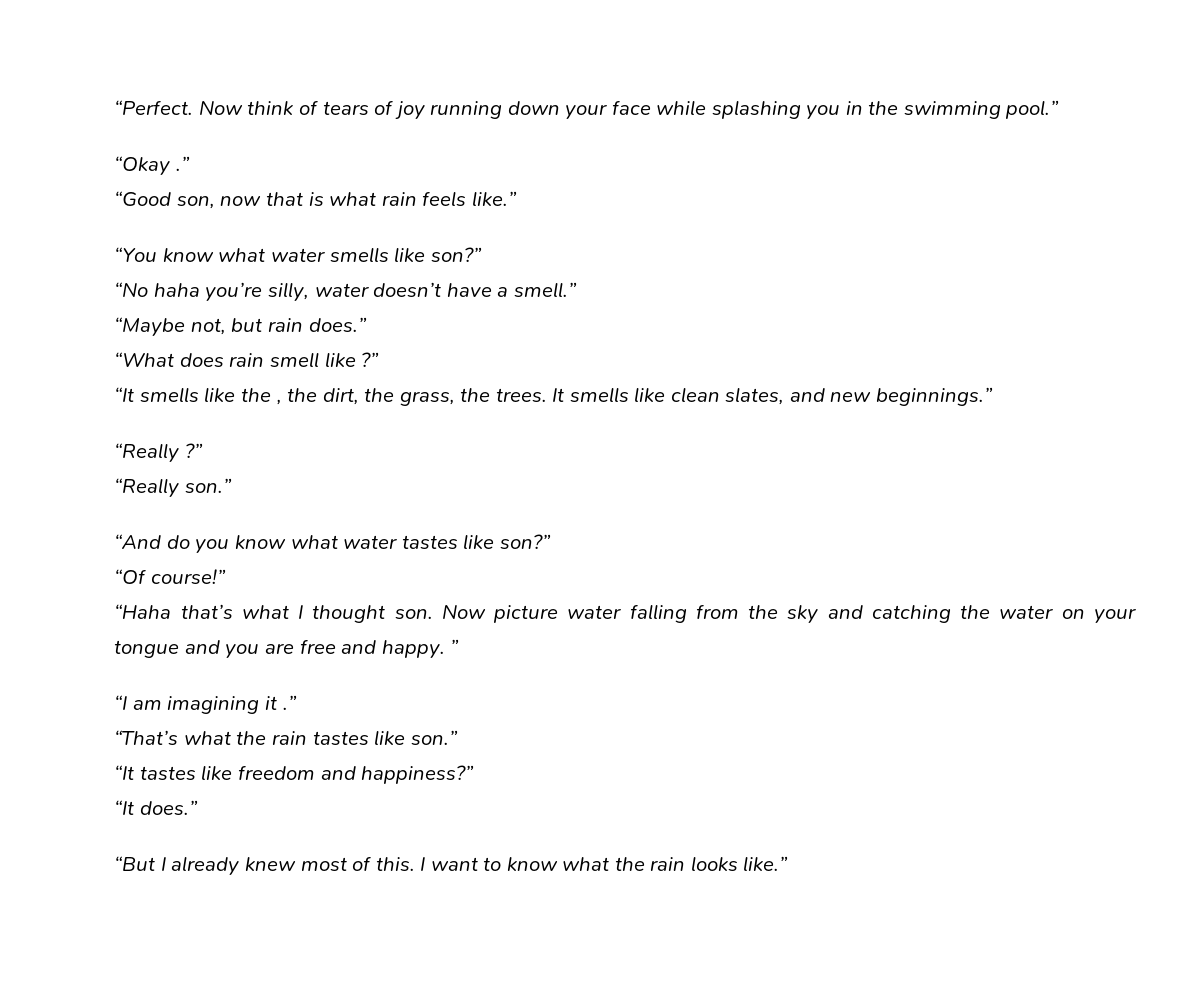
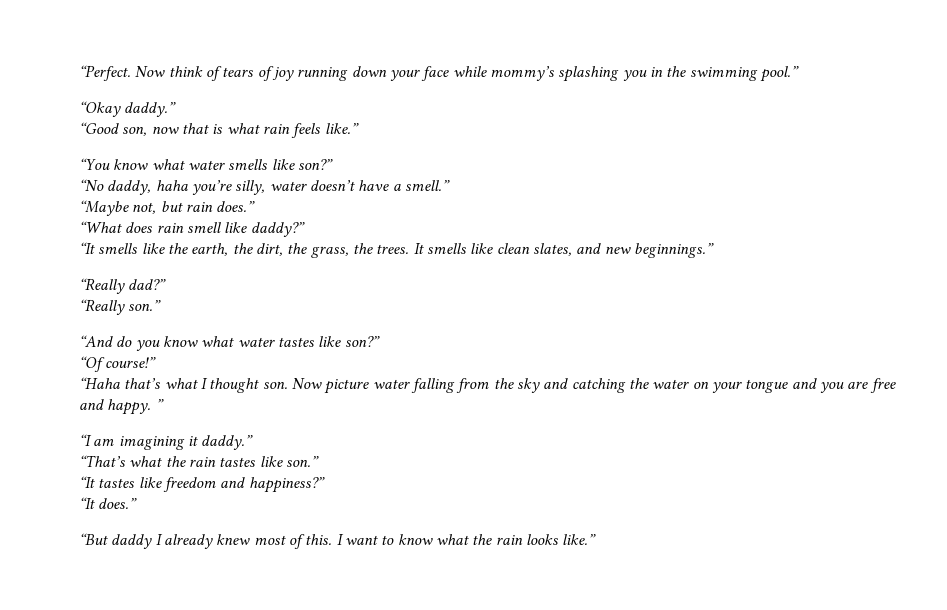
- Now think of tears of joy running down your face while splashing you in the swimming pool.”
+ Now think of tears of joy running down your face while mommy’s splashing you in the swimming pool.”
- “Okay .”
+ “Okay daddy.”
- “No haha you’re silly, water doesn’t have a smell.”
+ “No daddy, haha you’re silly, water doesn’t have a smell.”
- “What does rain smell like ?”
+ “What does rain smell like daddy?”
- “It smells like the , the dirt, the grass, the trees.
+ “It smells like the earth, the dirt, the grass, the trees.
- “Really ?”
+ “Really dad?”
- “I am imagining it .”
+ “I am imagining it daddy.”
- “But I already knew most of this.
+ “But daddy I already knew most of this.

